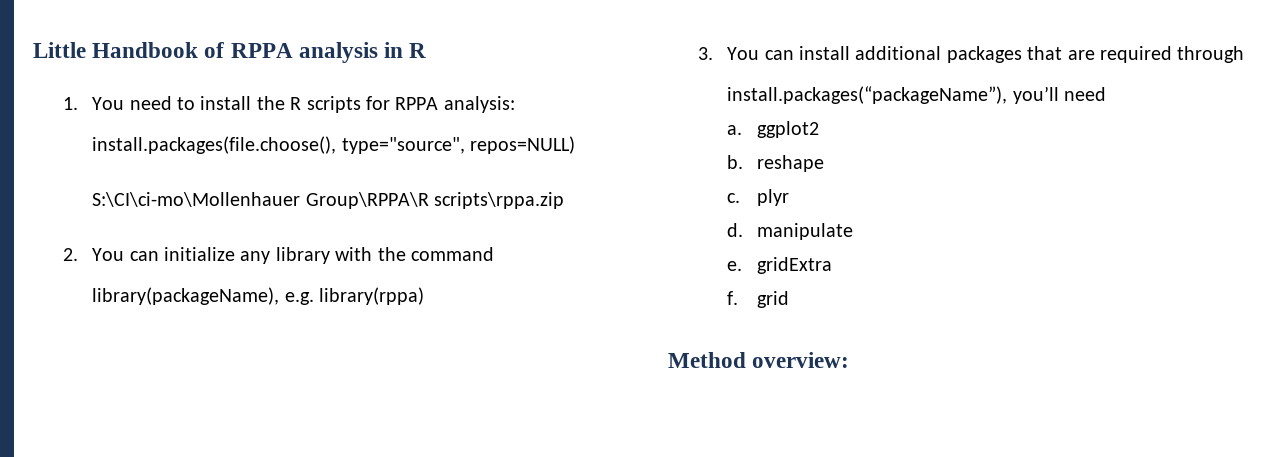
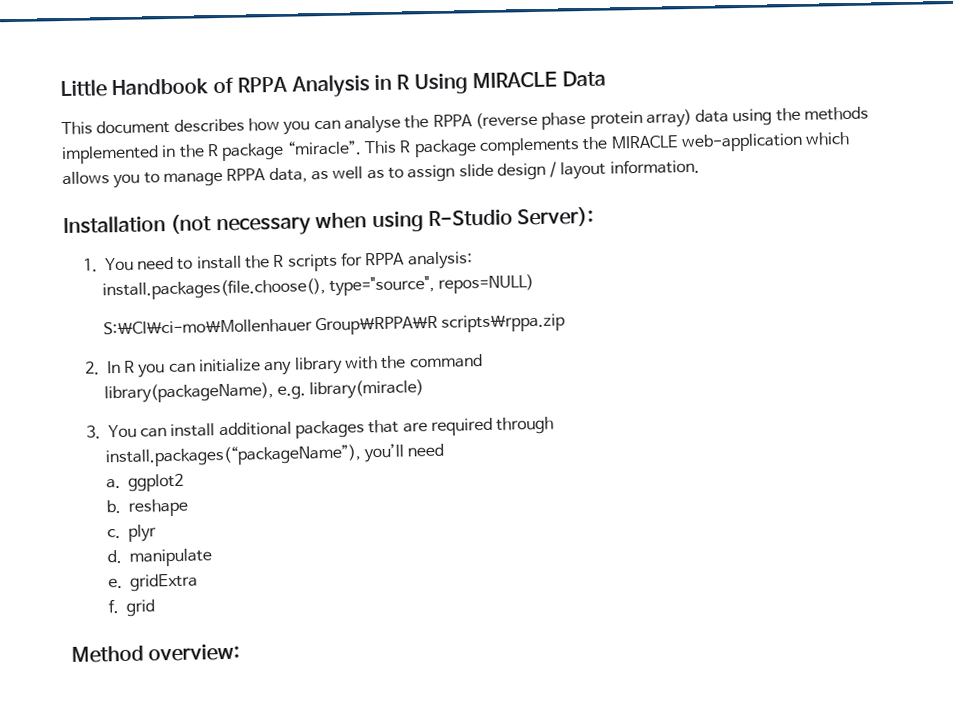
- Little Handbook of RPPA analysis in R
+ Little Handbook of RPPA Analysis in R Using MIRACLE Data
+ This document describes how you can analyse the RPPA (reverse phase protein array) data using the methods implemented in the R package “miracle”. This R package complements the MIRACLE web-application which allows you to manage RPPA data, as well as to assign slide design / layout information.
+ Installation (not necessary when using R-Studio Server):
- 2. You can initialize any library with the command
+ 2. In R you can initialize any library with the command
- library(packageName), e.g. library(rppa)
+ library(packageName), e.g. library(miracle)

